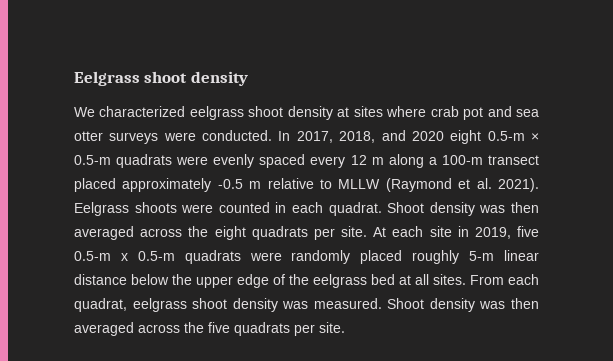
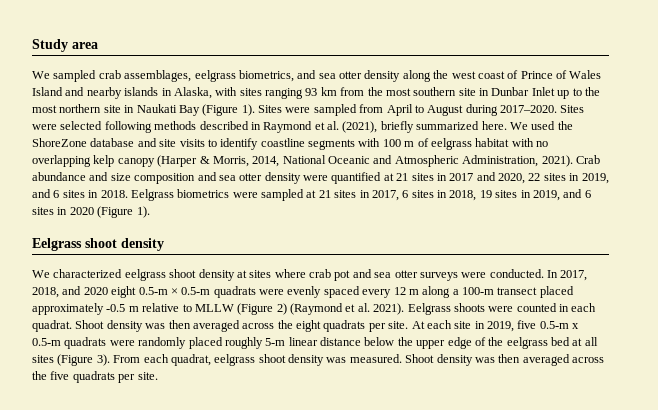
+ Study area
+ We sampled crab assemblages, eelgrass biometrics, and sea otter density along the west coast of Prince of Wales Island and nearby islands in Alaska, with sites ranging 93 km from the most southern site in Dunbar Inlet up to the most northern site in Naukati Bay (Figure 1). Sites were sampled from April to August during 2017–2020. Sites were selected following methods described in Raymond et al. (2021), briefly summarized here. We used the ShoreZone database and site visits to identify coastline segments with 100 m of eelgrass habitat with no overlapping kelp canopy (Harper & Morris, 2014, National Oceanic and Atmospheric Administration, 2021). Crab abundance and size composition and sea otter density were quantified at 21 sites in 2017 and 2020, 22 sites in 2019, and 6 sites in 2018. Eelgrass biometrics were sampled at 21 sites in 2017, 6 sites in 2018, 19 sites in 2019, and 6 sites in 2020 (Figure 1).
- In 2017, 2018, and 2020 eight 0.5-m × 0.5-m quadrats were evenly spaced every 12 m along a 100-m transect placed approximately -0.5 m relative to MLLW (Raymond et al. 2021).
+ In 2017, 2018, and 2020 eight 0.5-m × 0.5-m quadrats were evenly spaced every 12 m along a 100-m transect placed approximately -0.5 m relative to MLLW (Figure 2) (Raymond et al. 2021).
- At each site in 2019, five 0.5-m x 0.5-m quadrats were randomly placed roughly 5-m linear distance below the upper edge of the eelgrass bed at all sites.
+ At each site in 2019, five 0.5-m x 0.5-m quadrats were randomly placed roughly 5-m linear distance below the upper edge of the eelgrass bed at all sites (Figure 3).

